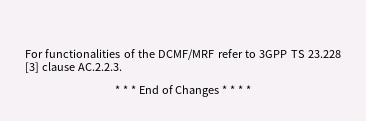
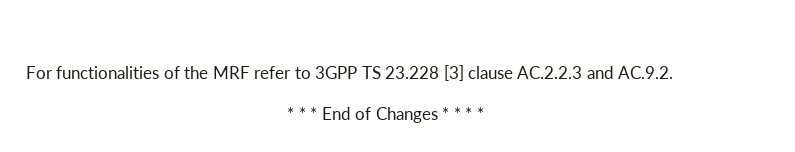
- For functionalities of the DCMF/MRF refer to 3GPP TS 23.228 [3] clause AC.2.2.3.
+ For functionalities of the MRF refer to 3GPP TS 23.228 [3] clause AC.2.2.3 and AC.9.2.

